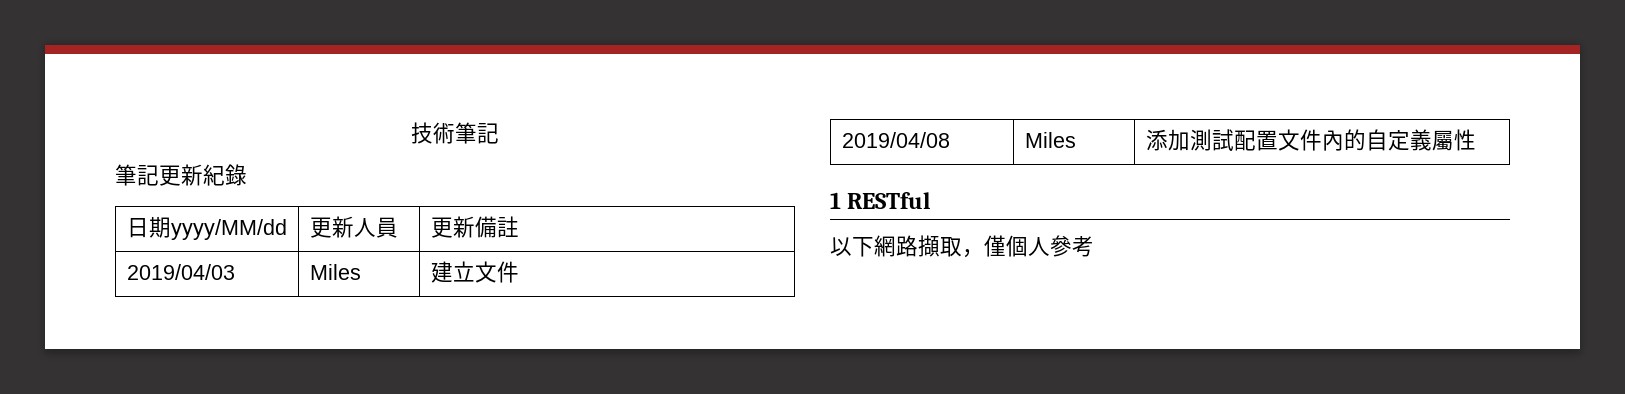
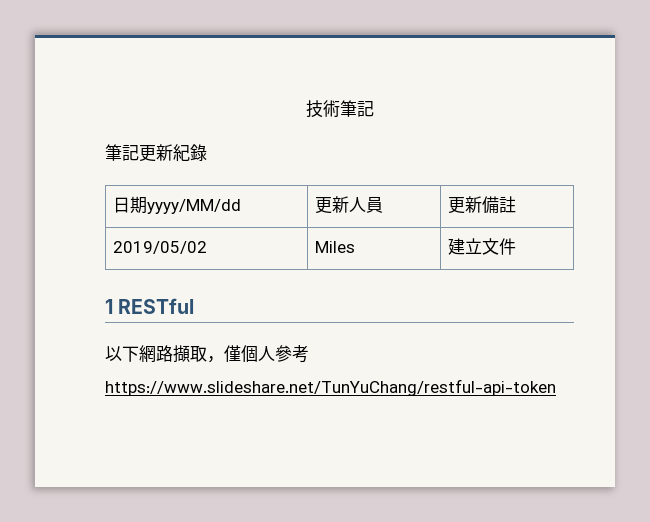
- 2019/04/03 | Miles | 建立文件
+ 2019/05/02 | Miles | 建立文件
- 2019/04/08 | Miles | 添加測試配置文件內的自定義屬性
+ https://www.slideshare.net/TunYuChang/restful-api-token

